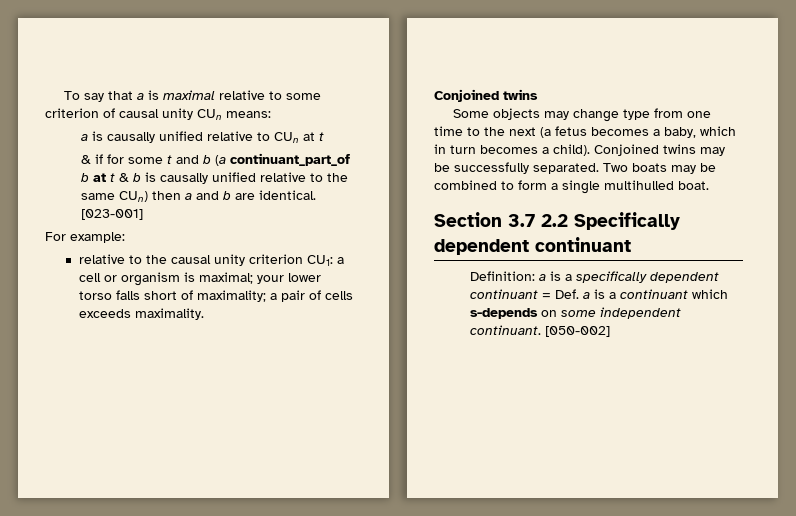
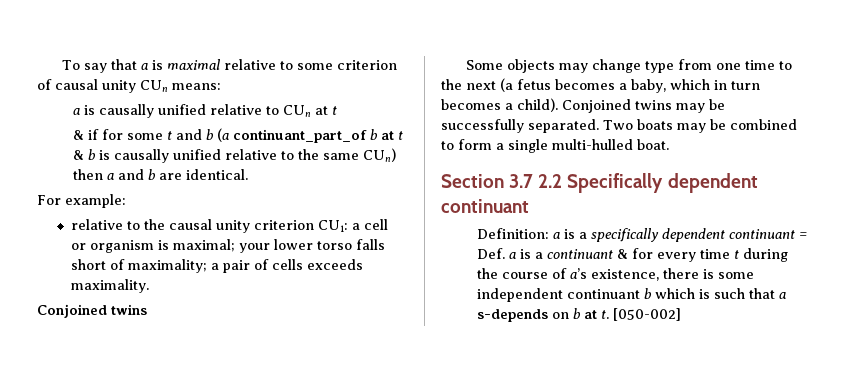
- [023-001]
- Two boats may be combined to form a single multihulled boat.
+ Two boats may be combined to form a single multi-hulled boat.
- Definition: a is a specifically dependent continuant = Def. a is a continuant which s-depends on some independent continuant.
+ Definition: a is a specifically dependent continuant = Def. a is a continuant & for every time t during the course of a’s existence, there is some independent continuant b which is such that a s-depends on b at t.

